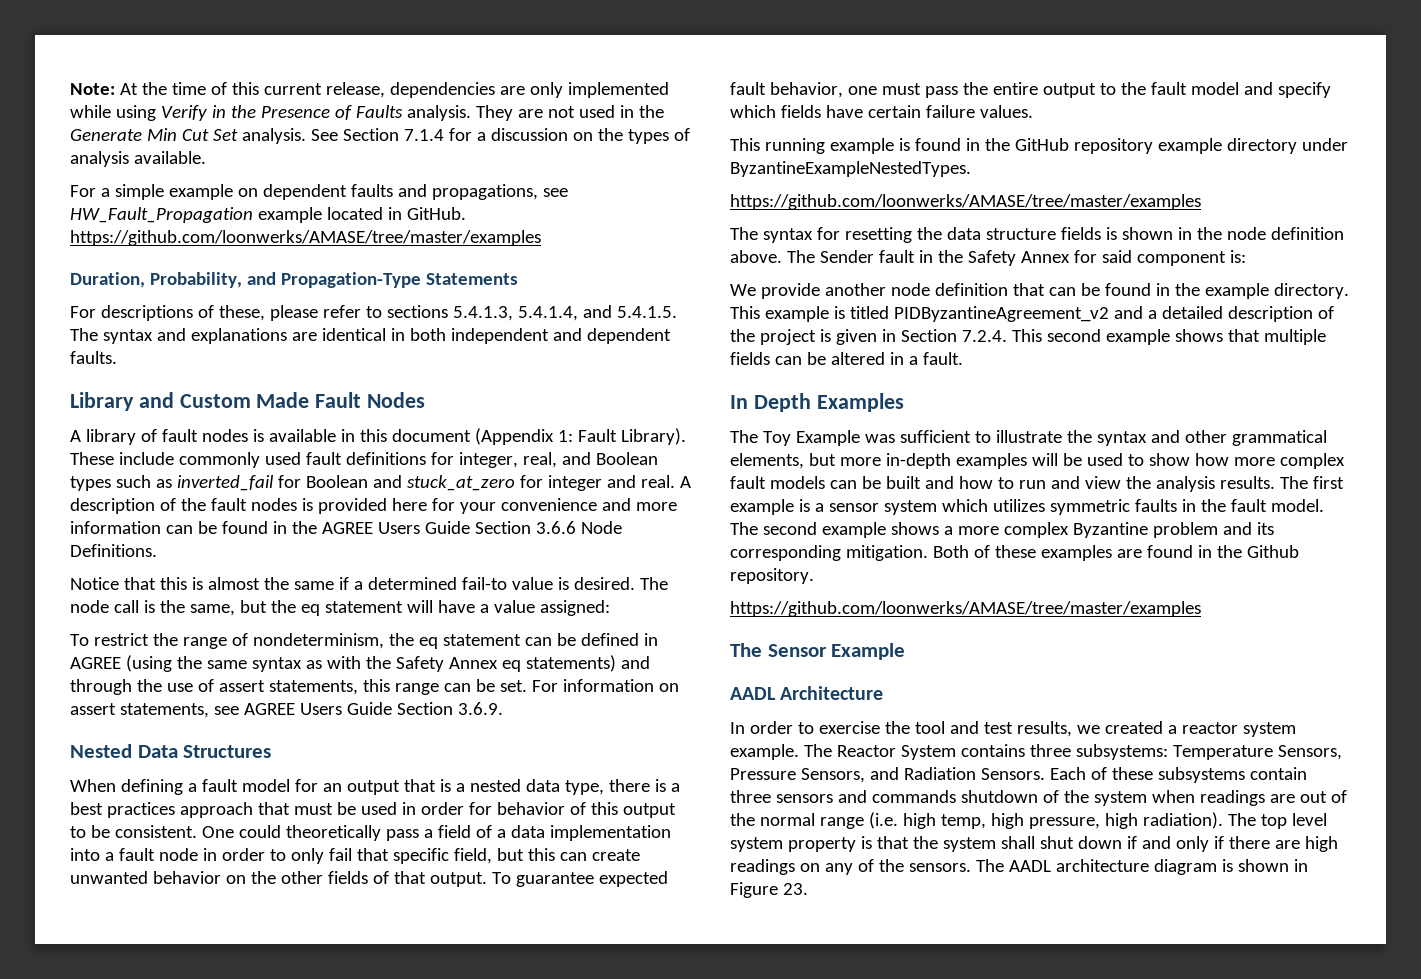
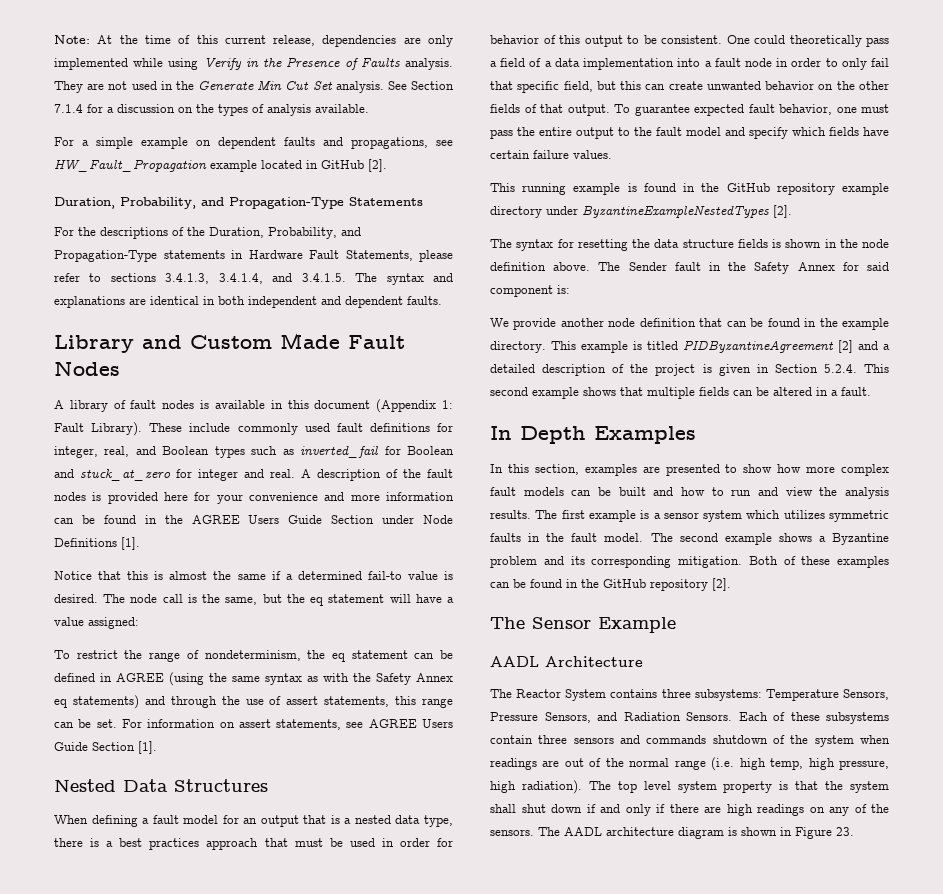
- For a simple example on dependent faults and propagations, see HW_Fault_Propagation example located in GitHub. https://github.com/loonwerks/AMASE/tree/master/examples
+ For a simple example on dependent faults and propagations, see HW_Fault_Propagation example located in GitHub [2].
- For descriptions of these, please refer to sections 5.4.1.3, 5.4.1.4, and 5.4.1.5. The syntax and explanations are identical in both independent and dependent faults.
+ For the descriptions of the Duration, Probability, and Propagation-Type statements in Hardware Fault Statements, please refer to sections 3.4.1.3, 3.4.1.4, and 3.4.1.5. The syntax and explanations are identical in both independent and dependent faults.
- A description of the fault nodes is provided here for your convenience and more information can be found in the AGREE Users Guide Section 3.6.6 Node Definitions.
+ A description of the fault nodes is provided here for your convenience and more information can be found in the AGREE Users Guide Section under Node Definitions [1].
- For information on assert statements, see AGREE Users Guide Section 3.6.9.
+ For information on assert statements, see AGREE Users Guide Section [1].
- This running example is found in the GitHub repository example directory under ByzantineExampleNestedTypes.
- https://github.com/loonwerks/AMASE/tree/master/examples
+ This running example is found in the GitHub repository example directory under ByzantineExampleNestedTypes [2].
- This example is titled PIDByzantineAgreement_v2 and a detailed description of the project is given in Section 7.2.4. This second example shows that multiple fields can be altered in a fault.
+ This example is titled PIDByzantineAgreement [2] and a detailed description of the project is given in Section 5.2.4. This second example shows that multiple fields can be altered in a fault.
- The Toy Example was sufficient to illustrate the syntax and other grammatical elements, but more in-depth examples will be used to show how more complex fault models can be built and how to run and view the analysis results.
+ In this section, examples are presented to show how more complex fault models can be built and how to run and view the analysis results.
- The second example shows a more complex Byzantine problem and its corresponding mitigation.
+ The second example shows a Byzantine problem and its corresponding mitigation.
- Both of these examples are found in the Github repository.
- https://github.com/loonwerks/AMASE/tree/master/examples
+ Both of these examples can be found in the GitHub repository [2].
- In order to exercise the tool and test results, we created a reactor system example.

